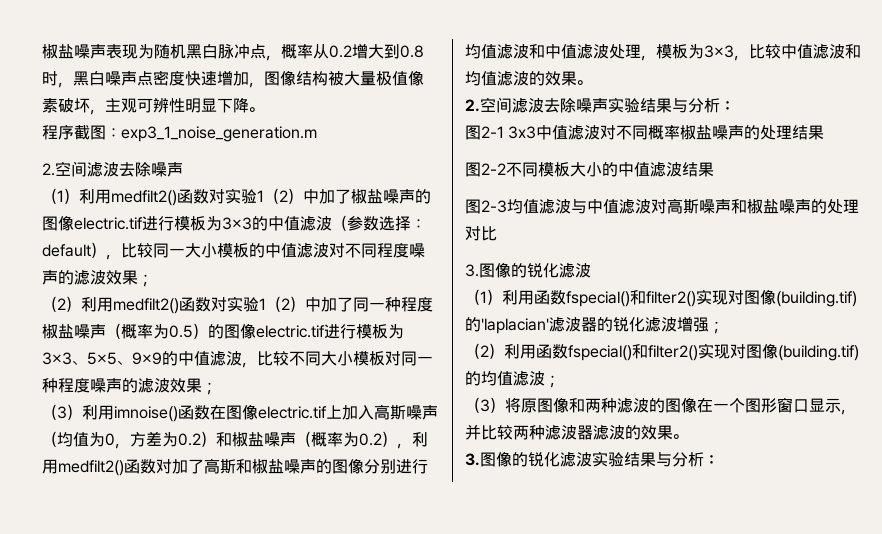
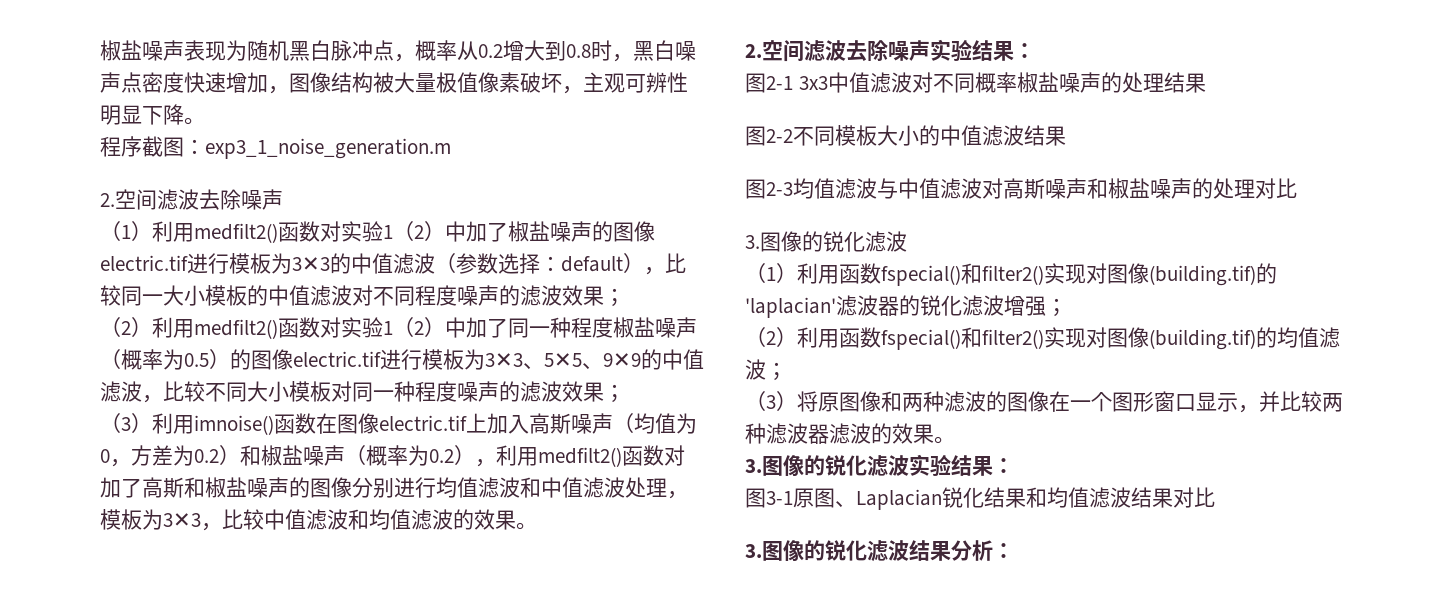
- 2.空间滤波去除噪声实验结果与分析：
+ 2.空间滤波去除噪声实验结果：
- 3.图像的锐化滤波实验结果与分析：
+ 3.图像的锐化滤波实验结果：
+ 图3-1原图、Laplacian锐化结果和均值滤波结果对比
+ 3.图像的锐化滤波结果分析：

